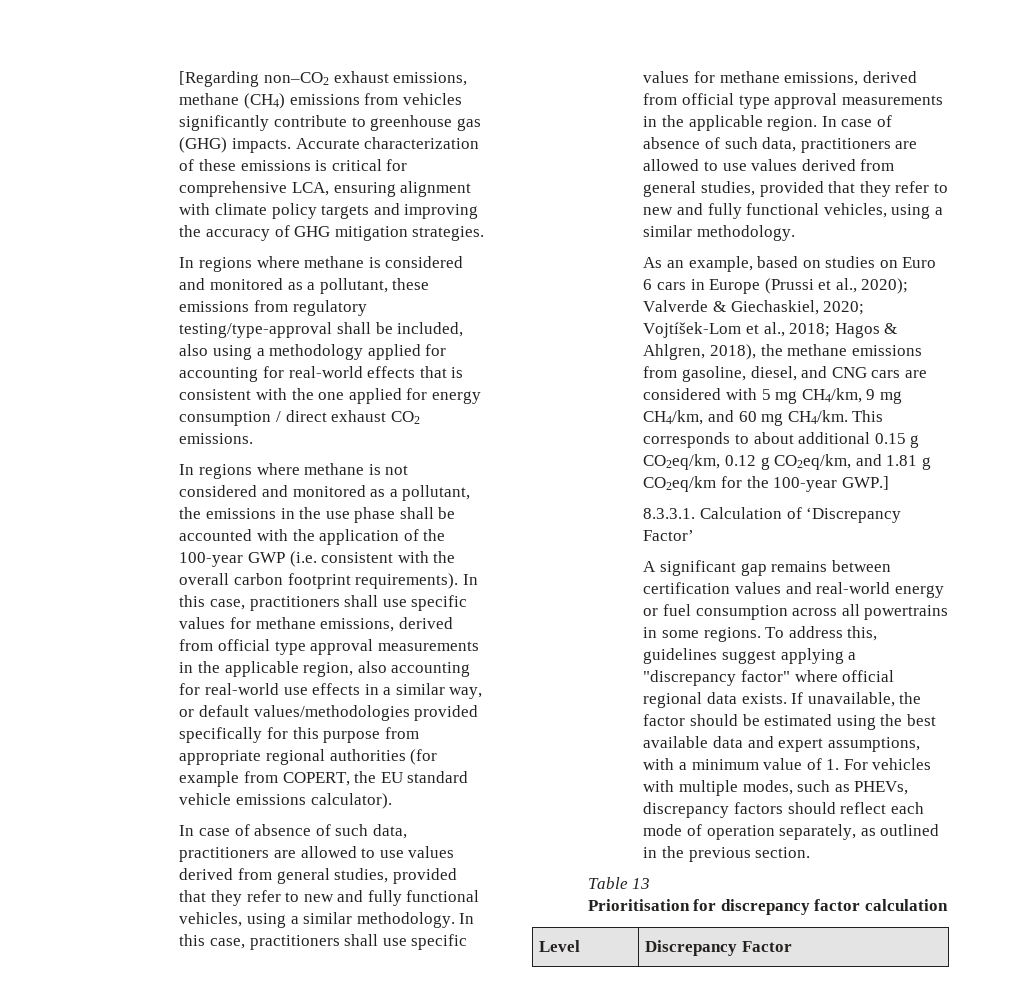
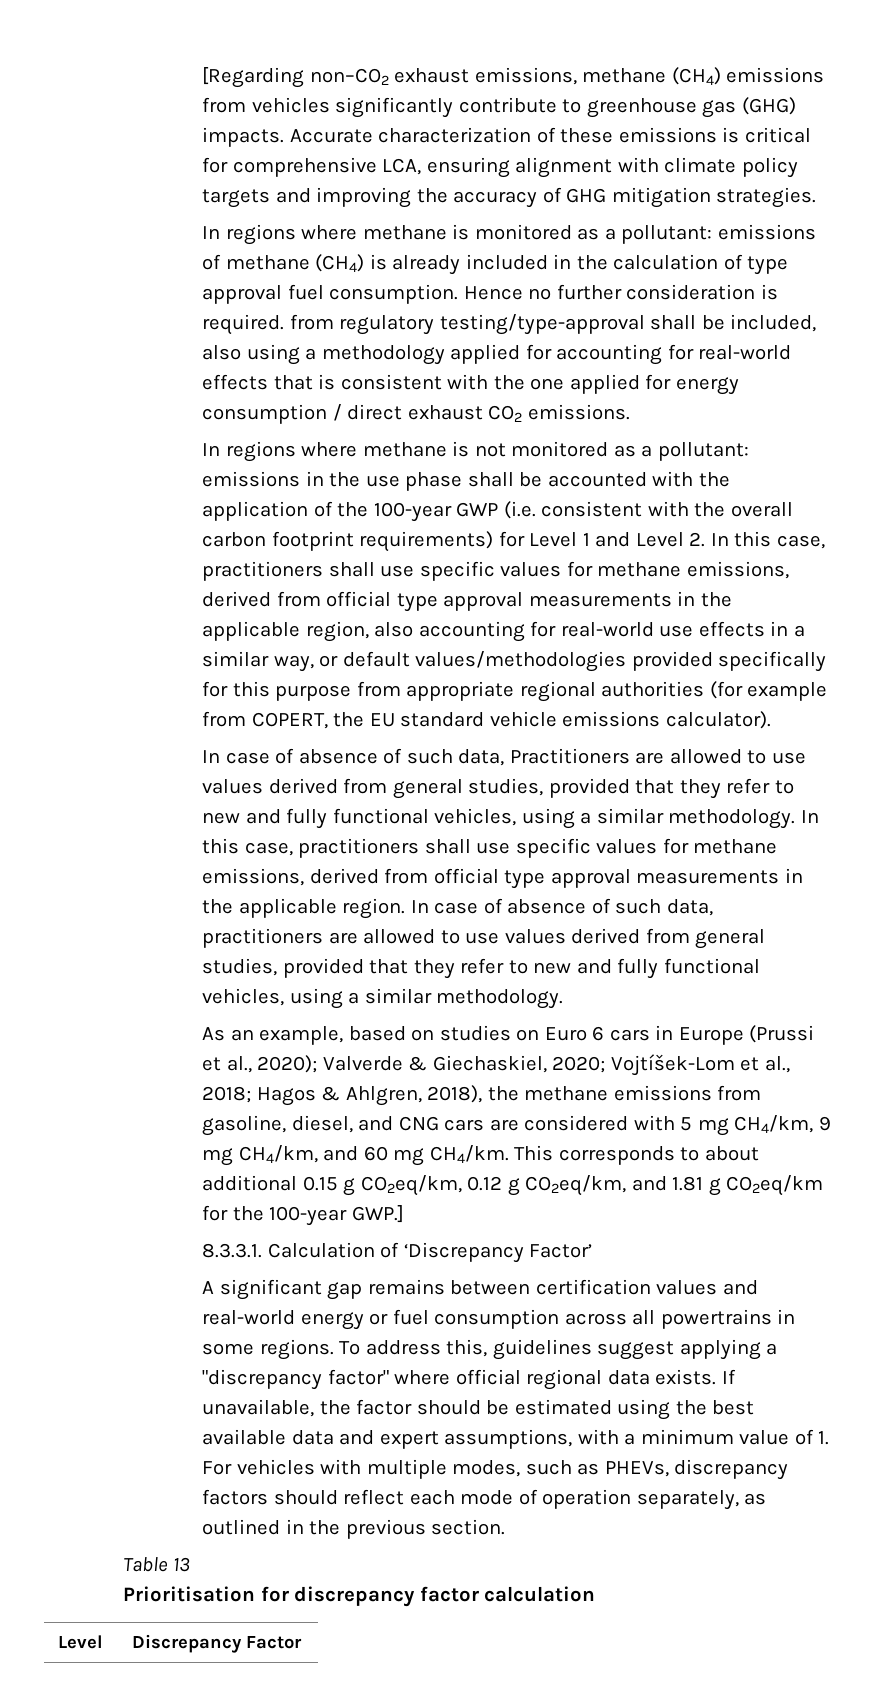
- In regions where methane is considered and monitored as a pollutant, these emissions from regulatory testing/type-approval shall be included, also using a methodology applied for accounting for real-world effects that is consistent with the one applied for energy consumption / direct exhaust CO2 emissions.
+ In regions where methane is monitored as a pollutant: emissions of methane (CH4) is already included in the calculation of type approval fuel consumption. Hence no further consideration is required. from regulatory testing/type-approval shall be included, also using a methodology applied for accounting for real-world effects that is consistent with the one applied for energy consumption / direct exhaust CO2 emissions.
- In regions where methane is not considered and monitored as a pollutant, the emissions in the use phase shall be accounted with the application of the 100-year GWP (i.e. consistent with the overall carbon footprint requirements). In this case, practitioners shall use specific values for methane emissions, derived from official type approval measurements in the applicable region, also accounting for real-world use effects in a similar way, or default values/methodologies provided specifically for this purpose from appropriate regional authorities (for example from COPERT, the EU standard vehicle emissions calculator).
- In case of absence of such data, practitioners are allowed to use values derived from general studies, provided that they refer to new and fully functional vehicles, using a similar methodology.
+ In regions where methane is not monitored as a pollutant: emissions in the use phase shall be accounted with the application of the 100-year GWP (i.e. consistent with the overall carbon footprint requirements) for Level 1 and Level 2. In this case, practitioners shall use specific values for methane emissions, derived from official type approval measurements in the applicable region, also accounting for real-world use effects in a similar way, or default values/methodologies provided specifically for this purpose from appropriate regional authorities (for example from COPERT, the EU standard vehicle emissions calculator).
+ In case of absence of such data, Practitioners are allowed to use values derived from general studies, provided that they refer to new and fully functional vehicles, using a similar methodology.

